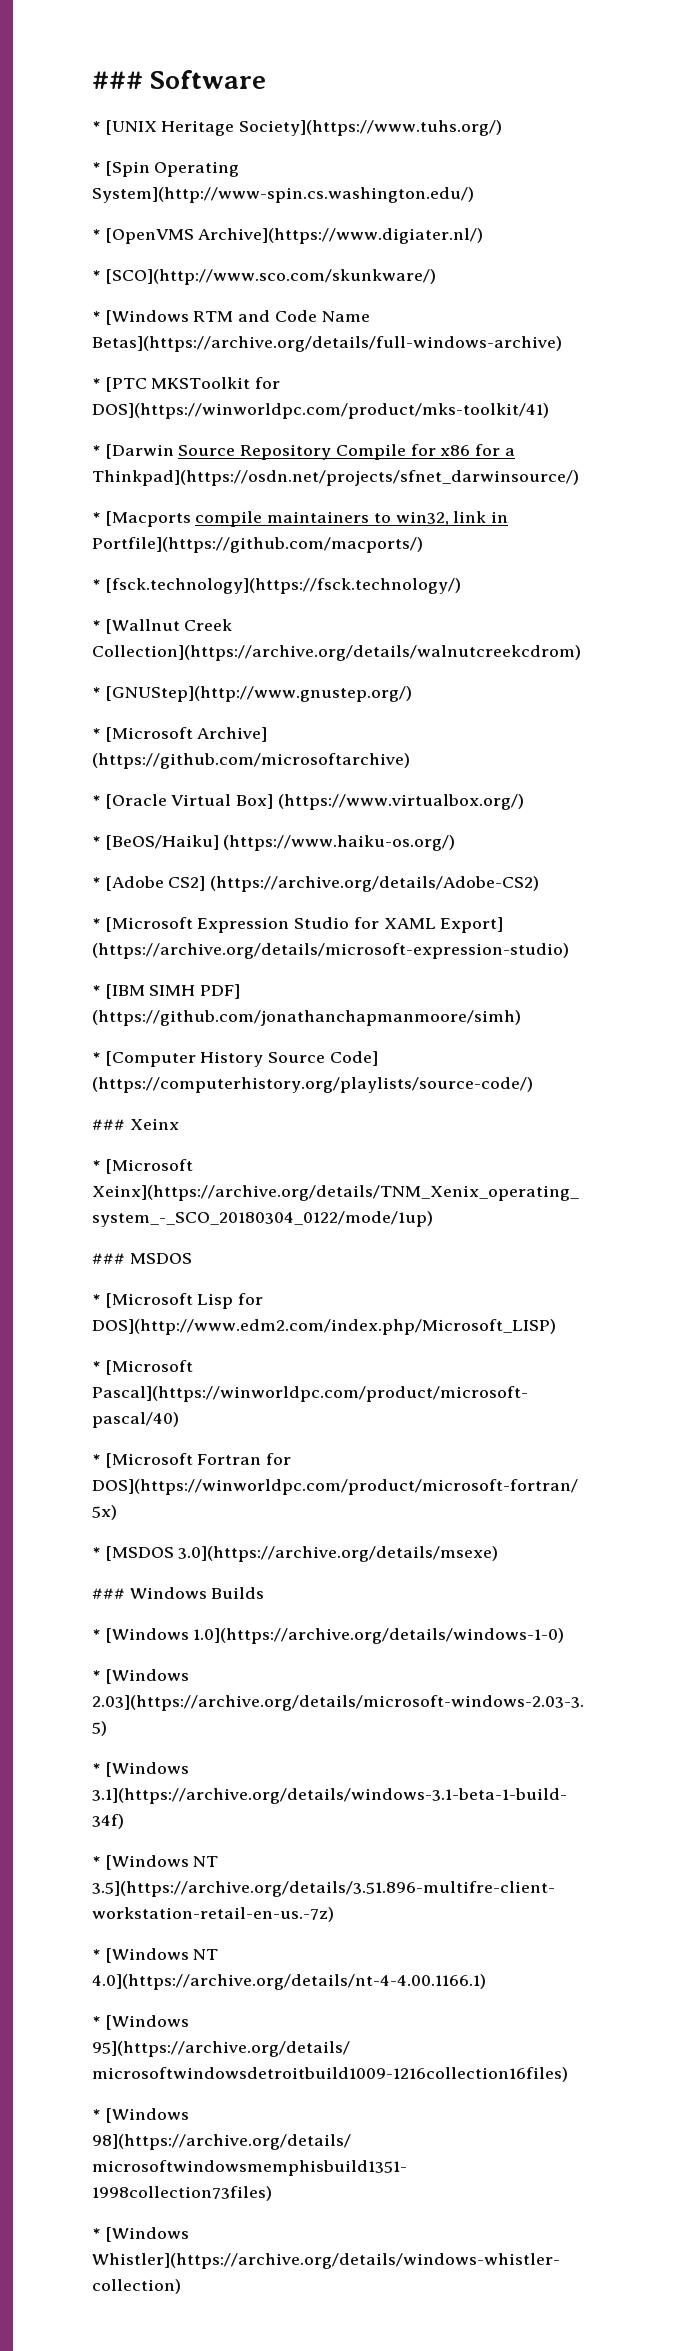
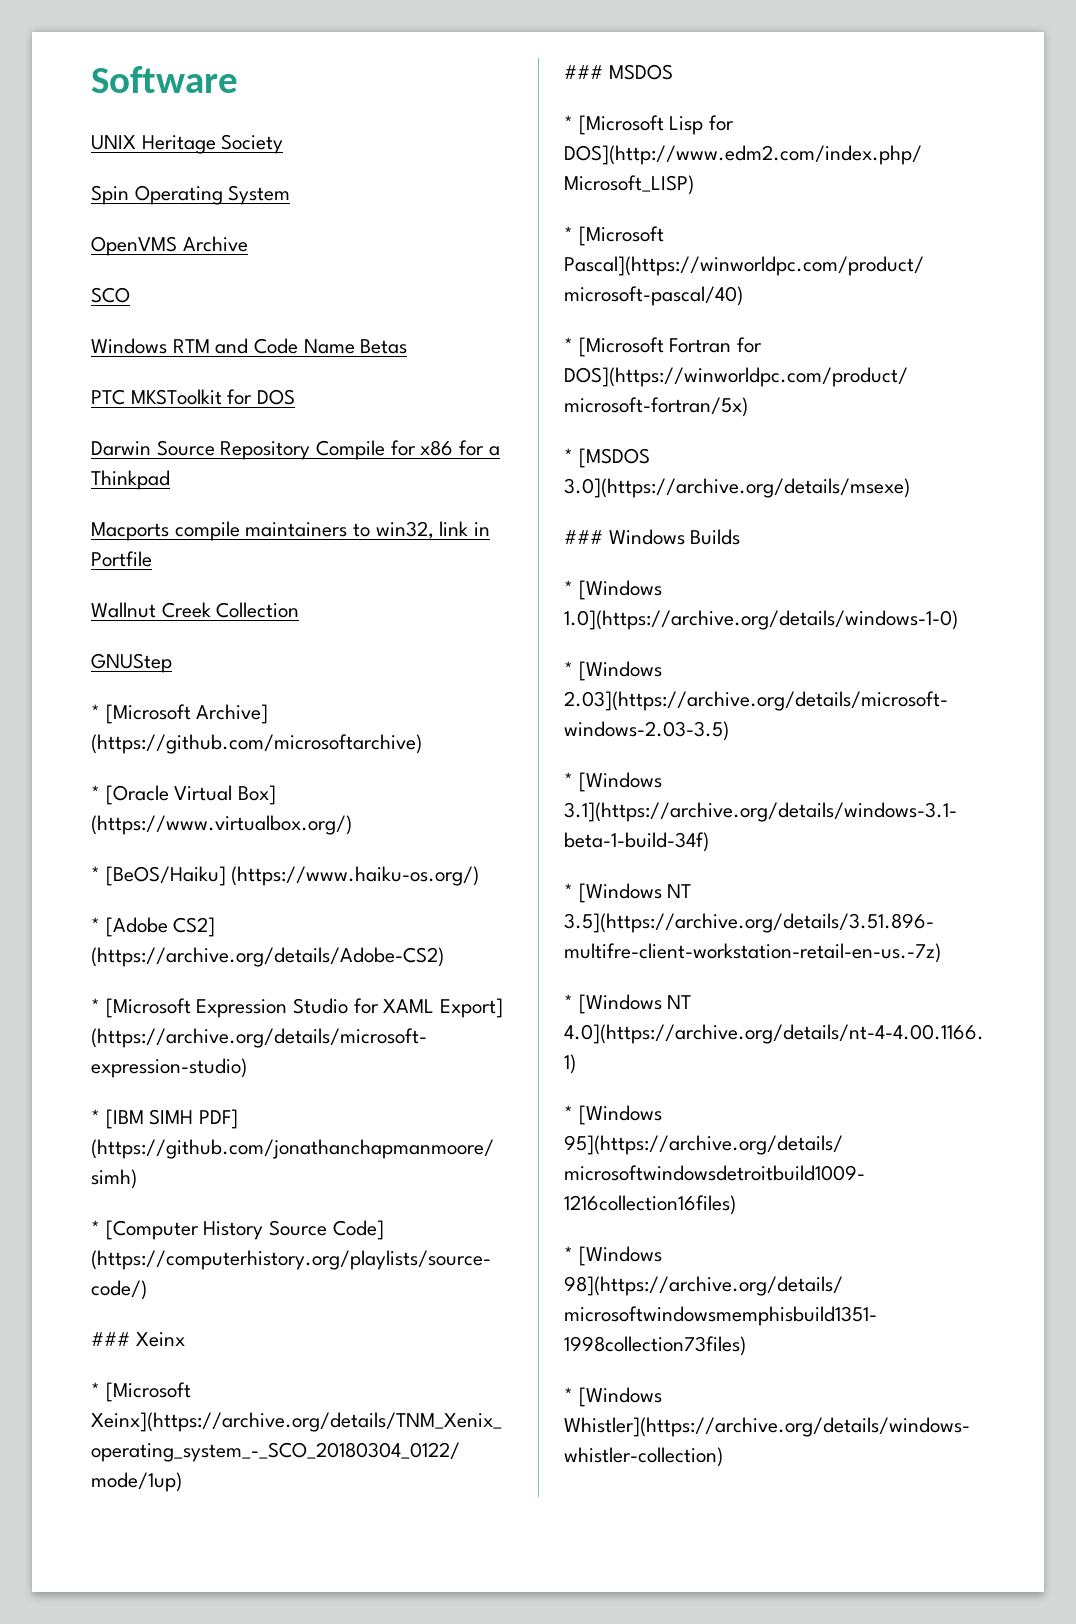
- ### Software
+ Software
- * [UNIX Heritage Society](https://www.tuhs.org/)
- * [Spin Operating System](http://www-spin.cs.washington.edu/)
- * [OpenVMS Archive](https://www.digiater.nl/)
- * [SCO](http://www.sco.com/skunkware/)
- * [Windows RTM and Code Name Betas](https://archive.org/details/full-windows-archive)
- * [PTC MKSToolkit for DOS](https://winworldpc.com/product/mks-toolkit/41)
- * [Darwin Source Repository Compile for x86 for a Thinkpad](https://osdn.net/projects/sfnet_darwinsource/)
- * [Macports compile maintainers to win32, link in Portfile](https://github.com/macports/)
- * [fsck.technology](https://fsck.technology/)
- * [Wallnut Creek Collection](https://archive.org/details/walnutcreekcdrom)
- * [GNUStep](http://www.gnustep.org/)
+ UNIX Heritage Society
+ Spin Operating System
+ OpenVMS Archive
+ SCO
+ Windows RTM and Code Name Betas
+ PTC MKSToolkit for DOS
+ Darwin Source Repository Compile for x86 for a Thinkpad
+ Macports compile maintainers to win32, link in Portfile
+ Wallnut Creek Collection
+ GNUStep

